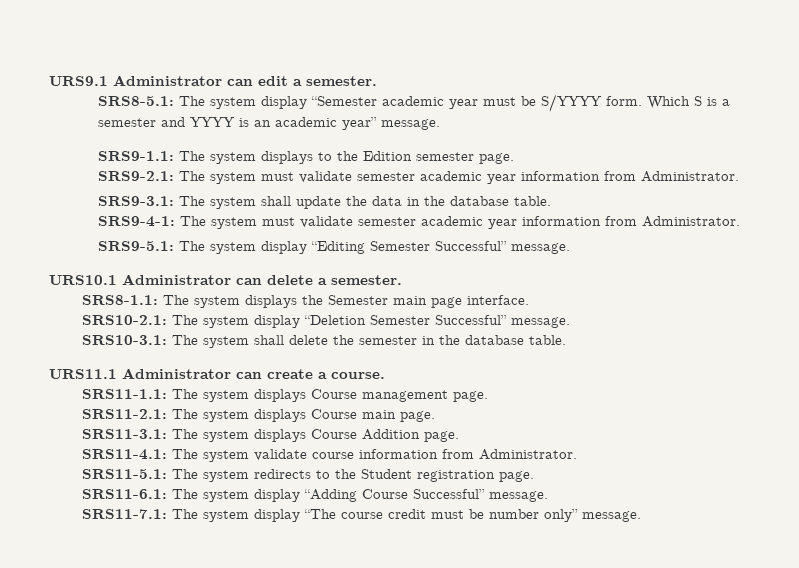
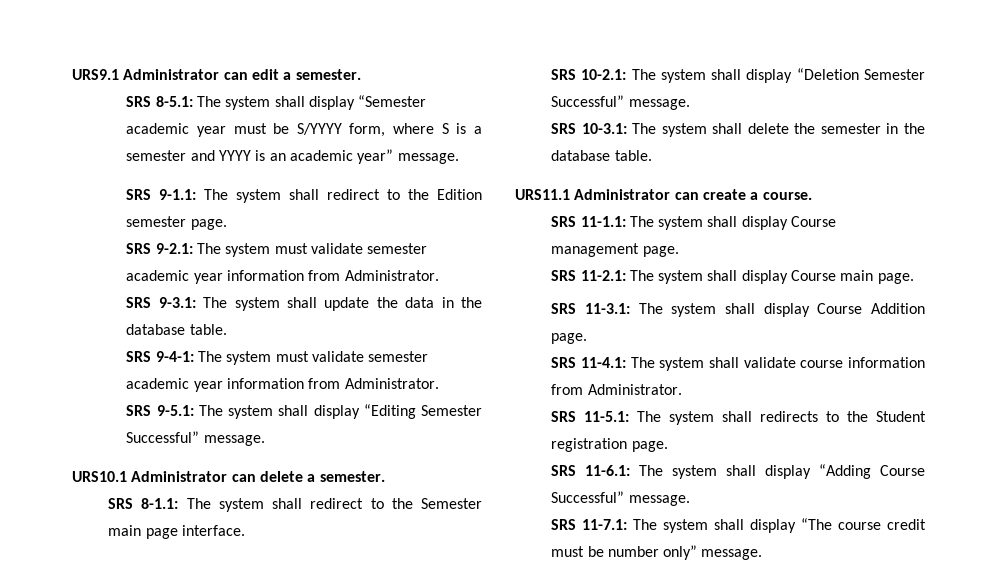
- SRS8-5.1: The system display “Semester academic year must be S/YYYY form. Which S is a semester and YYYY is an academic year” message.
+ SRS 8-5.1: The system shall display “Semester academic year must be S/YYYY form, where S is a semester and YYYY is an academic year” message.
- SRS9-1.1: The system displays to the Edition semester page.
+ SRS 9-1.1: The system shall redirect to the Edition semester page.
- SRS9-2.1: The system must validate semester academic year information from Administrator.
+ SRS 9-2.1: The system must validate semester academic year information from Administrator.
- SRS9-3.1: The system shall update the data in the database table.
+ SRS 9-3.1: The system shall update the data in the database table.
- SRS9-4-1: The system must validate semester academic year information from Administrator.
+ SRS 9-4-1: The system must validate semester academic year information from Administrator.
- SRS9-5.1: The system display “Editing Semester Successful” message.
+ SRS 9-5.1: The system shall display “Editing Semester Successful” message.
- SRS8-1.1: The system displays the Semester main page interface.
+ SRS 8-1.1: The system shall redirect to the Semester main page interface.
- SRS10-2.1: The system display “Deletion Semester Successful” message.
+ SRS 10-2.1: The system shall display “Deletion Semester Successful” message.
- SRS10-3.1: The system shall delete the semester in the database table.
+ SRS 10-3.1: The system shall delete the semester in the database table.
- SRS11-1.1: The system displays Course management page.
- SRS11-2.1: The system displays Course main page.
- SRS11-3.1: The system displays Course Addition page.
+ SRS 11-1.1: The system shall display Course management page.
+ SRS 11-2.1: The system shall display Course main page.
+ SRS 11-3.1: The system shall display Course Addition page.
- SRS11-4.1: The system validate course information from Administrator.
+ SRS 11-4.1: The system shall validate course information from Administrator.
- SRS11-5.1: The system redirects to the Student registration page.
+ SRS 11-5.1: The system shall redirects to the Student registration page.
- SRS11-6.1: The system display “Adding Course Successful” message.
+ SRS 11-6.1: The system shall display “Adding Course Successful” message.
- SRS11-7.1: The system display “The course credit must be number only” message.
+ SRS 11-7.1: The system shall display “The course credit must be number only” message.

